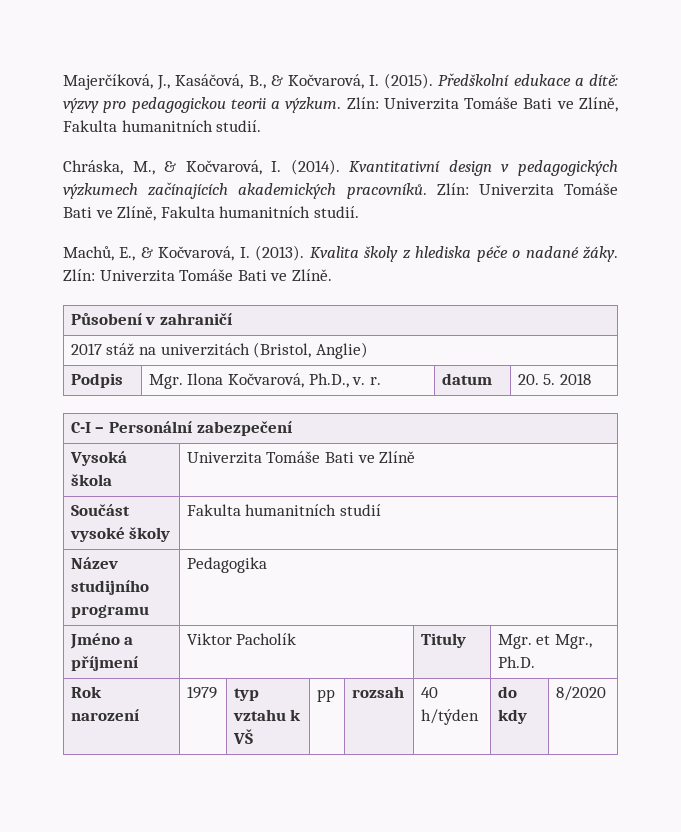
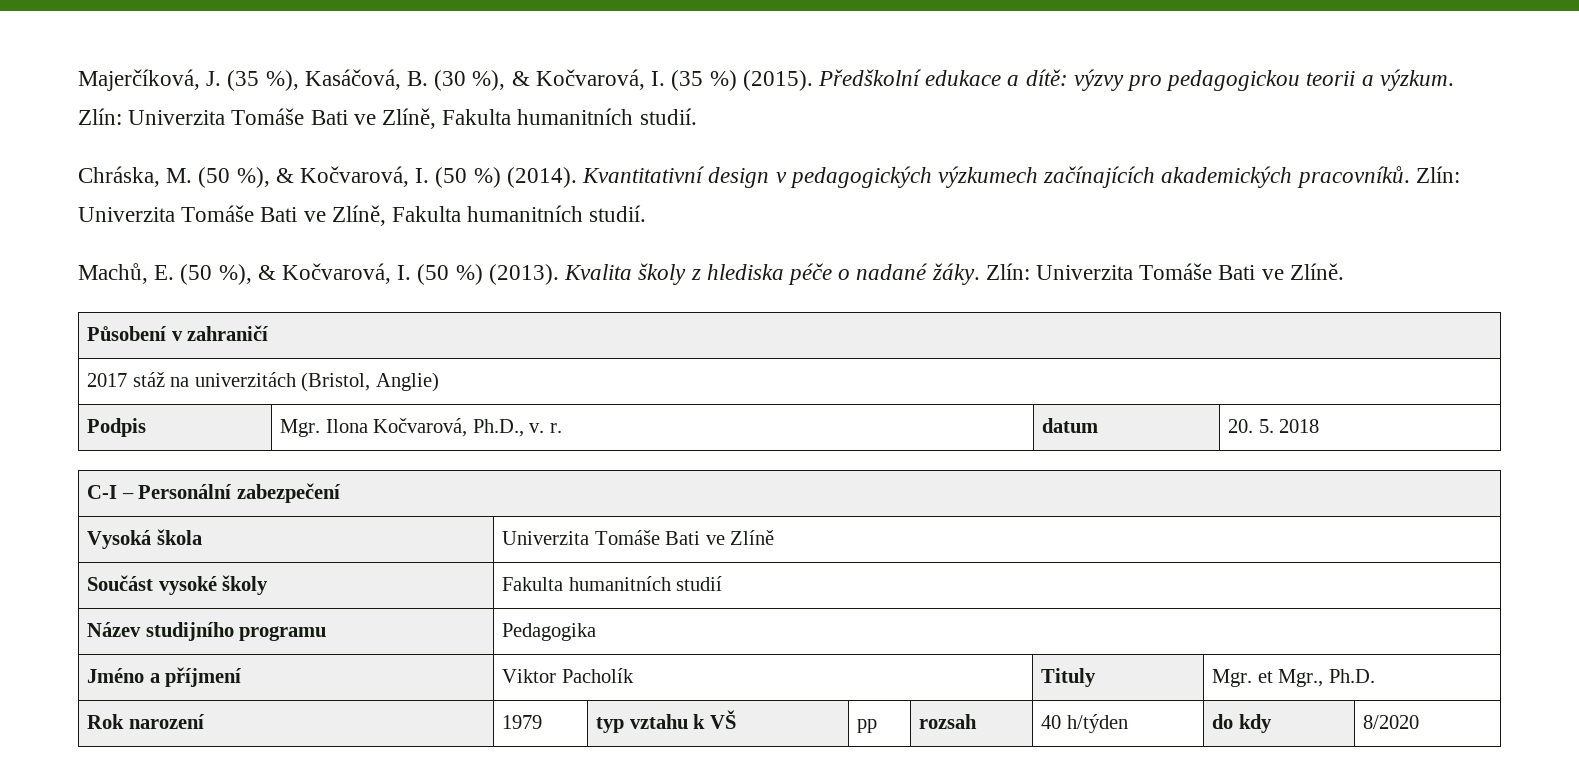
- Majerčíková, J., Kasáčová, B., & Kočvarová, I. (2015).
+ Majerčíková, J. (35 %), Kasáčová, B. (30 %), & Kočvarová, I. (35 %) (2015).
- Chráska, M., & Kočvarová, I. (2014).
+ Chráska, M. (50 %), & Kočvarová, I. (50 %) (2014).
- Machů, E., & Kočvarová, I. (2013).
+ Machů, E. (50 %), & Kočvarová, I. (50 %) (2013).

